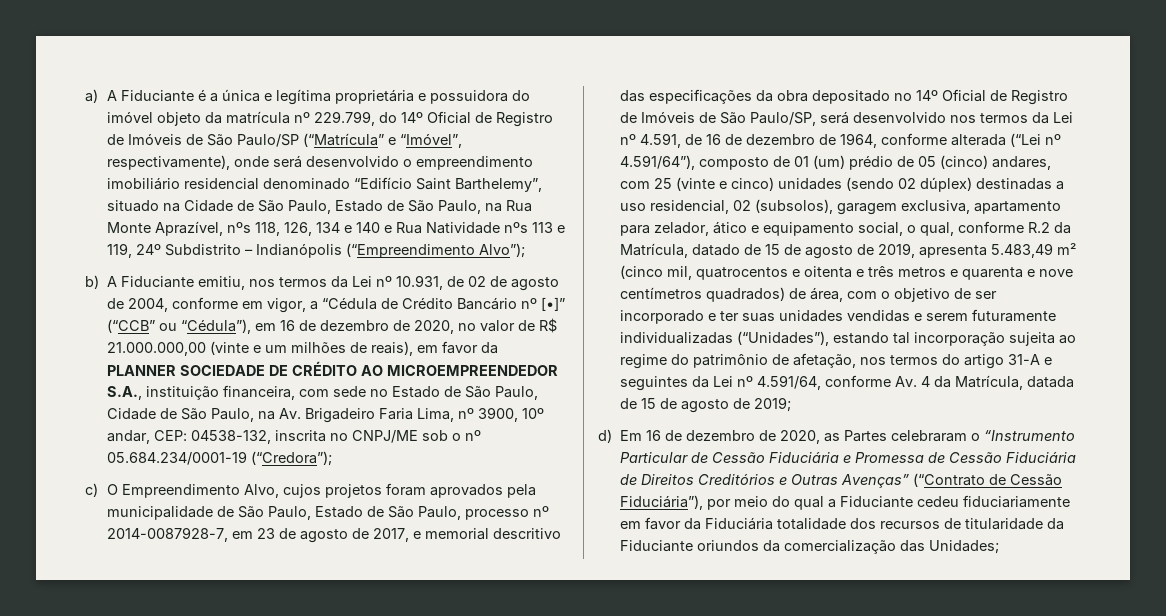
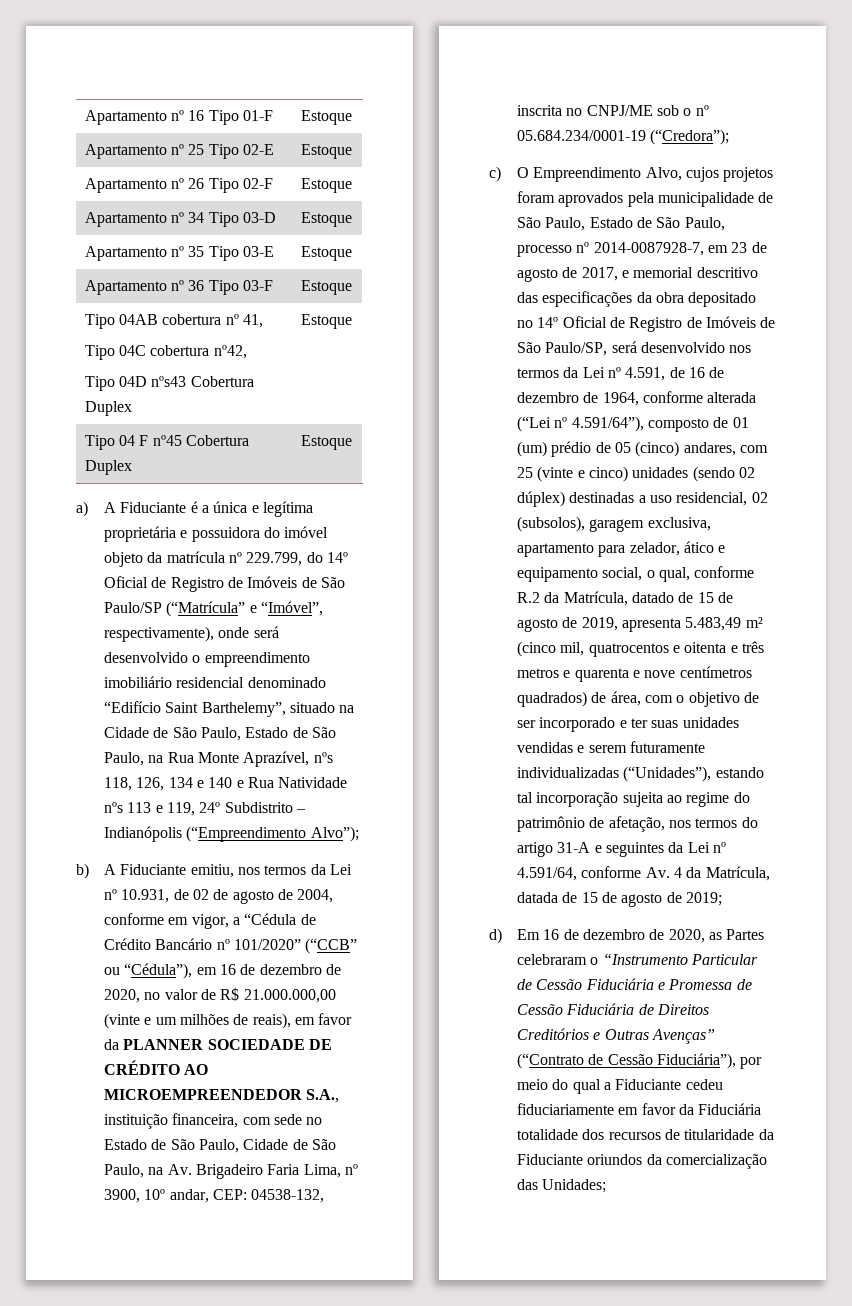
+ Apartamento nº 16 Tipo 01-F | Estoque
+ Apartamento nº 25 Tipo 02-E | Estoque
+ Apartamento nº 26 Tipo 02-F | Estoque
+ Apartamento nº 34 Tipo 03-D | Estoque
+ Apartamento nº 35 Tipo 03-E | Estoque
+ Apartamento nº 36 Tipo 03-F | Estoque
+ Tipo 04AB cobertura nº 41,
+ Tipo 04C cobertura nº42,
+ Tipo 04D nºs43 Cobertura Duplex | Estoque
+ Tipo 04 F nº45 Cobertura Duplex | Estoque
- b) A Fiduciante emitiu, nos termos da Lei nº 10.931, de 02 de agosto de 2004, conforme em vigor, a “Cédula de Crédito Bancário nº [•]” (“CCB” ou “Cédula”), em 16 de dezembro de 2020, no valor de R$ 21.000.000,00 (vinte e um milhões de reais), em favor da PLANNER SOCIEDADE DE CRÉDITO AO MICROEMPREENDEDOR S.A., instituição financeira, com sede no Estado de São Paulo, Cidade de São Paulo, na Av. Brigadeiro Faria Lima, nº 3900, 10º andar, CEP:
+ b) A Fiduciante emitiu, nos termos da Lei nº 10.931, de 02 de agosto de 2004, conforme em vigor, a “Cédula de Crédito Bancário nº 101/2020” (“CCB” ou “Cédula”), em 16 de dezembro de 2020, no valor de R$ 21.000.000,00 (vinte e um milhões de reais), em favor da PLANNER SOCIEDADE DE CRÉDITO AO MICROEMPREENDEDOR S.A., instituição financeira, com sede no Estado de São Paulo, Cidade de São Paulo, na Av. Brigadeiro Faria Lima, nº 3900, 10º andar, CEP:

